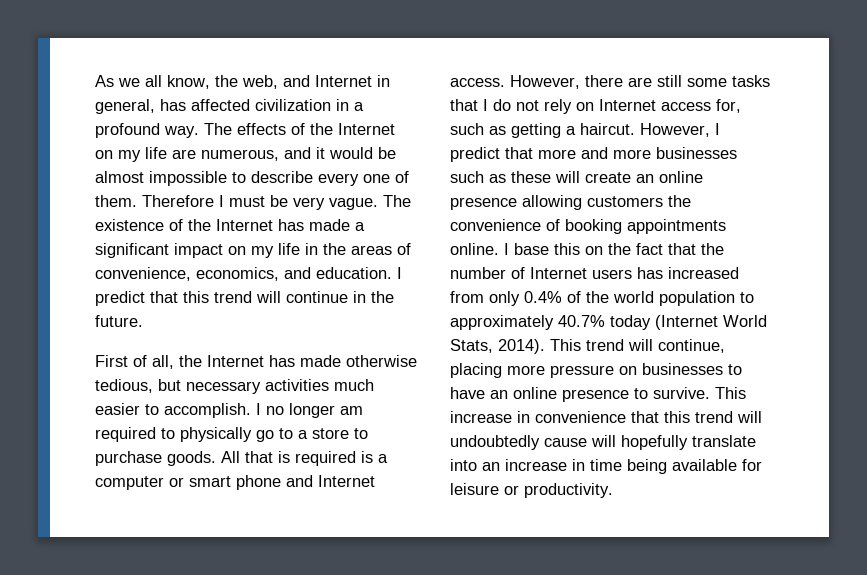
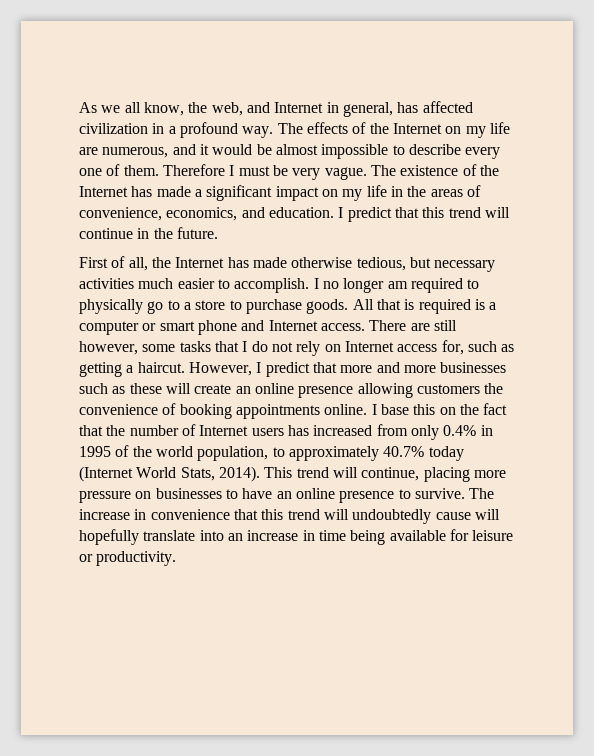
- However, there are still some tasks that I do not rely on Internet access for, such as getting a haircut.
+ There are still however, some tasks that I do not rely on Internet access for, such as getting a haircut.
- I base this on the fact that the number of Internet users has increased from only 0.4% of the world population to approximately 40.7% today (Internet World Stats, 2014).
+ I base this on the fact that the number of Internet users has increased from only 0.4% in 1995 of the world population, to approximately 40.7% today (Internet World Stats, 2014).
- This increase in convenience that this trend will undoubtedly cause will hopefully translate into an increase in time being available for leisure or productivity.
+ The increase in convenience that this trend will undoubtedly cause will hopefully translate into an increase in time being available for leisure or productivity.

